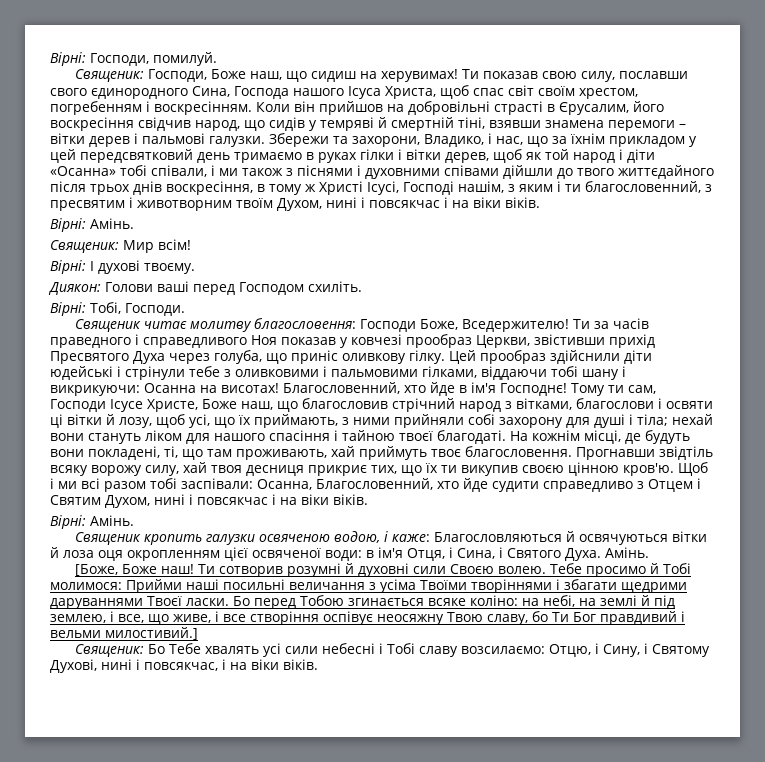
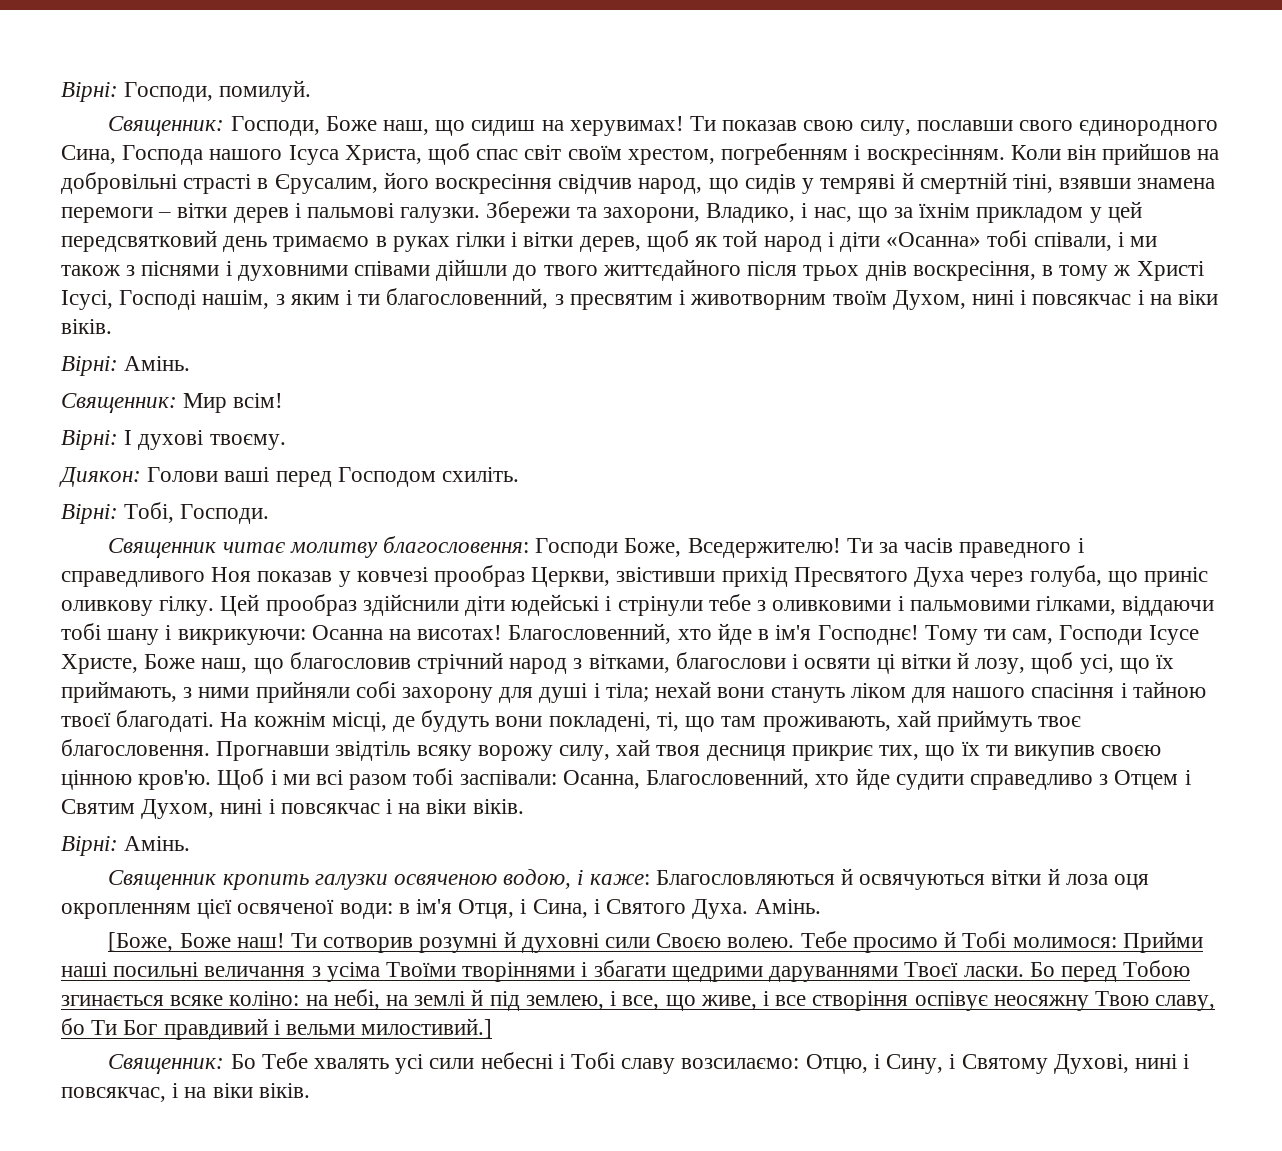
- Священик: Господи, Боже наш, що сидиш на херувимах!
+ Священник: Господи, Боже наш, що сидиш на херувимах!
- Священик: Мир всім!
+ Священник: Мир всім!
- Священик читає молитву благословення: Господи Боже, Вседержителю!
+ Священник читає молитву благословення: Господи Боже, Вседержителю!
- Священик кропить галузки освяченою водою, і каже: Благословляються й освячуються вітки й лоза оця окропленням цієї освяченої води: в ім'я Отця, і Сина, і Святого Духа.
+ Священник кропить галузки освяченою водою, і каже: Благословляються й освячуються вітки й лоза оця окропленням цієї освяченої води: в ім'я Отця, і Сина, і Святого Духа.
- Священик: Бо Тебе хвалять усі сили небесні і Тобі славу возсилаємо: Отцю, і Сину, і Святому Духові, нині і повсякчас, і на віки віків.
+ Священник: Бо Тебе хвалять усі сили небесні і Тобі славу возсилаємо: Отцю, і Сину, і Святому Духові, нині і повсякчас, і на віки віків.

